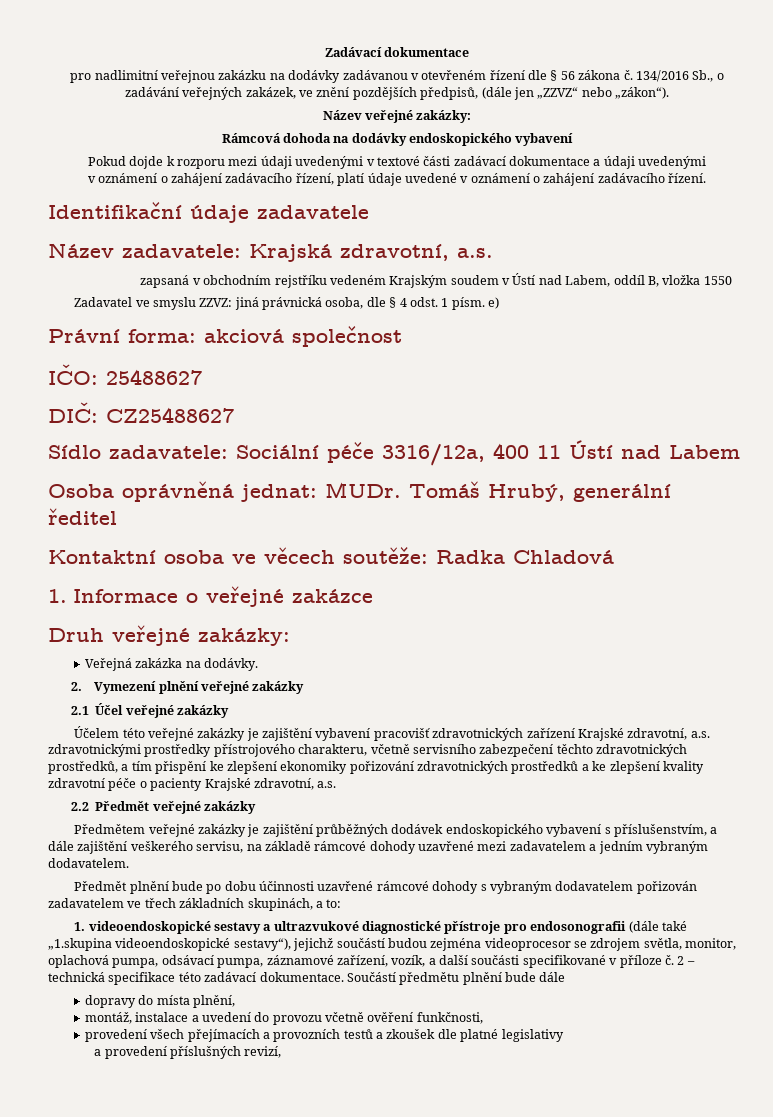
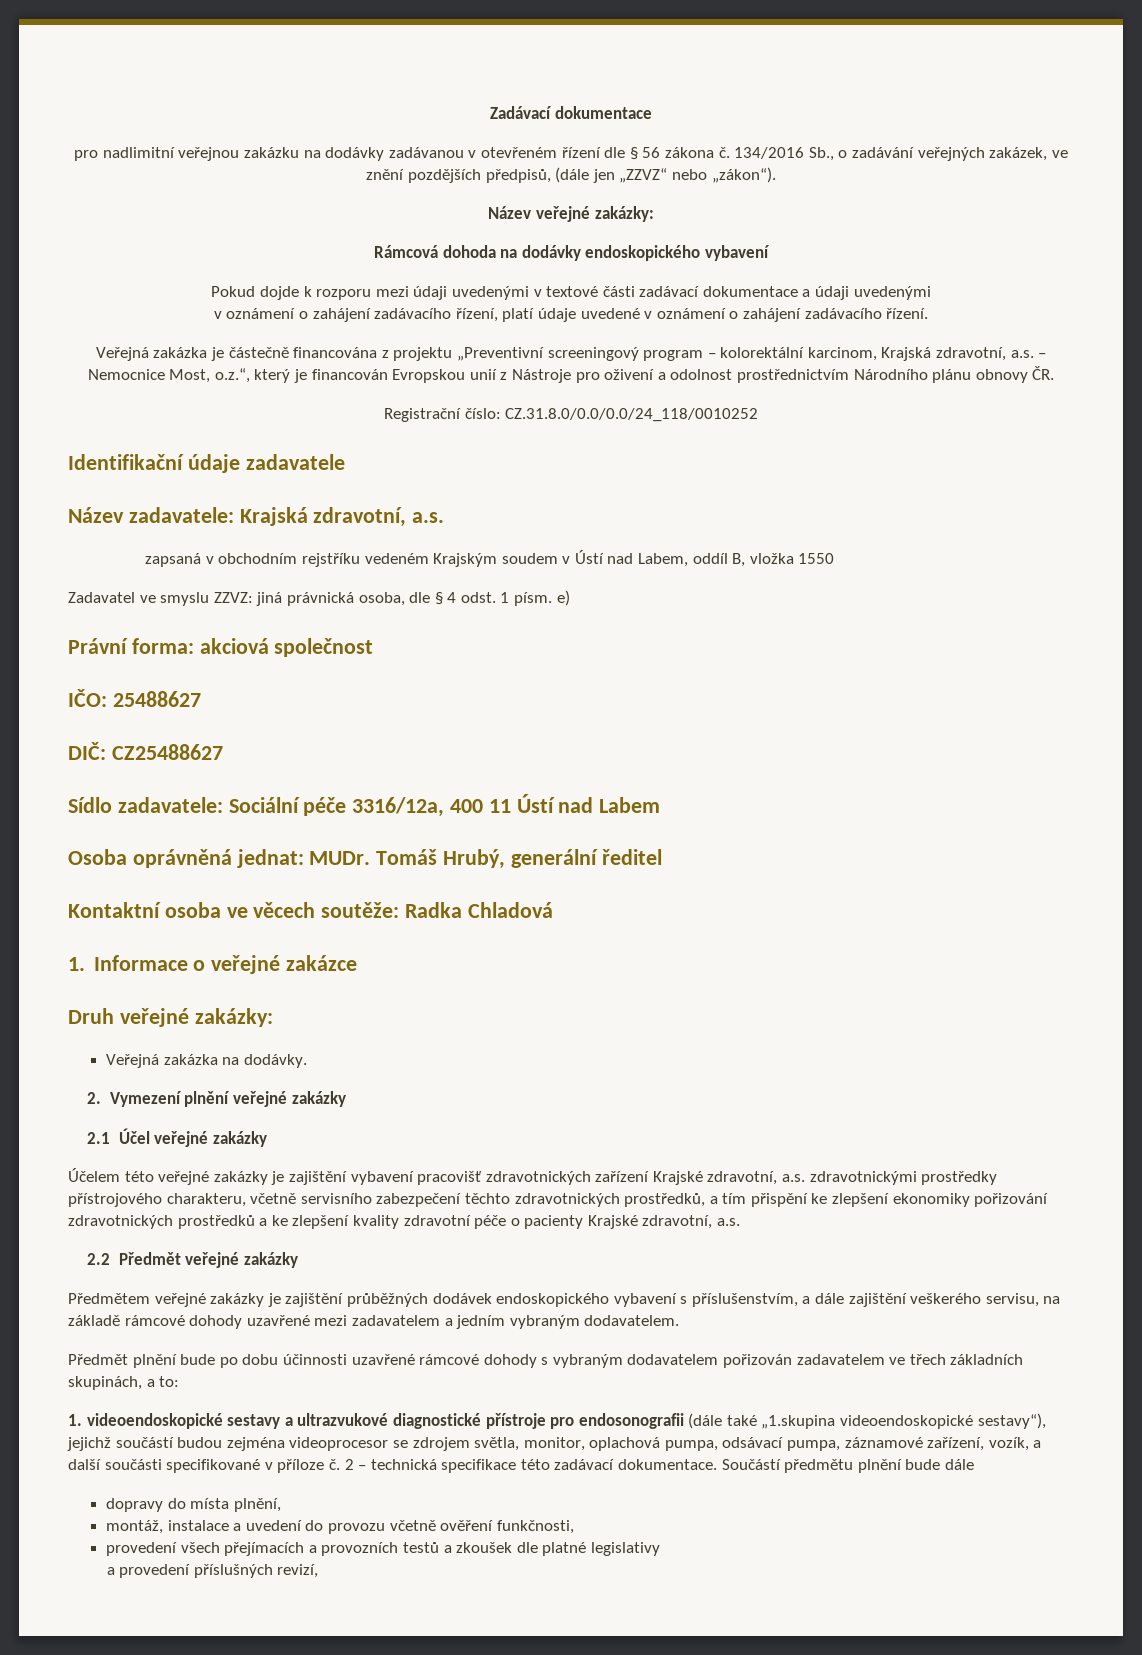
+ Veřejná zakázka je částečně financována z projektu „Preventivní screeningový program – kolorektální karcinom, Krajská zdravotní, a.s. – Nemocnice Most, o.z.“, který je financován Evropskou unií z Nástroje pro oživení a odolnost prostřednictvím Národního plánu obnovy ČR.
+ Registrační číslo: CZ.31.8.0/0.0/0.0/24_118/0010252

